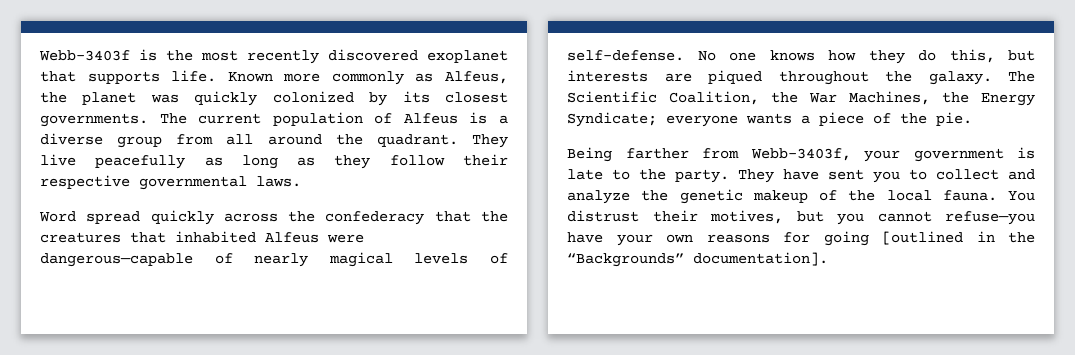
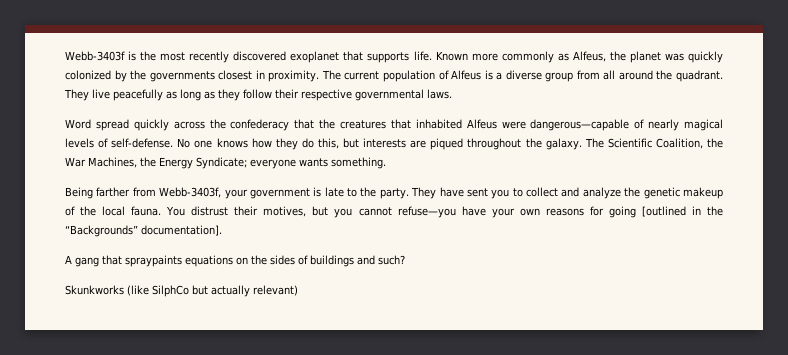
- Known more commonly as Alfeus, the planet was quickly colonized by its closest governments.
+ Known more commonly as Alfeus, the planet was quickly colonized by the governments closest in proximity.
- The Scientific Coalition, the War Machines, the Energy Syndicate; everyone wants a piece of the pie.
+ The Scientific Coalition, the War Machines, the Energy Syndicate; everyone wants something.
+ A gang that spraypaints equations on the sides of buildings and such?
+ Skunkworks (like SilphCo but actually relevant)

